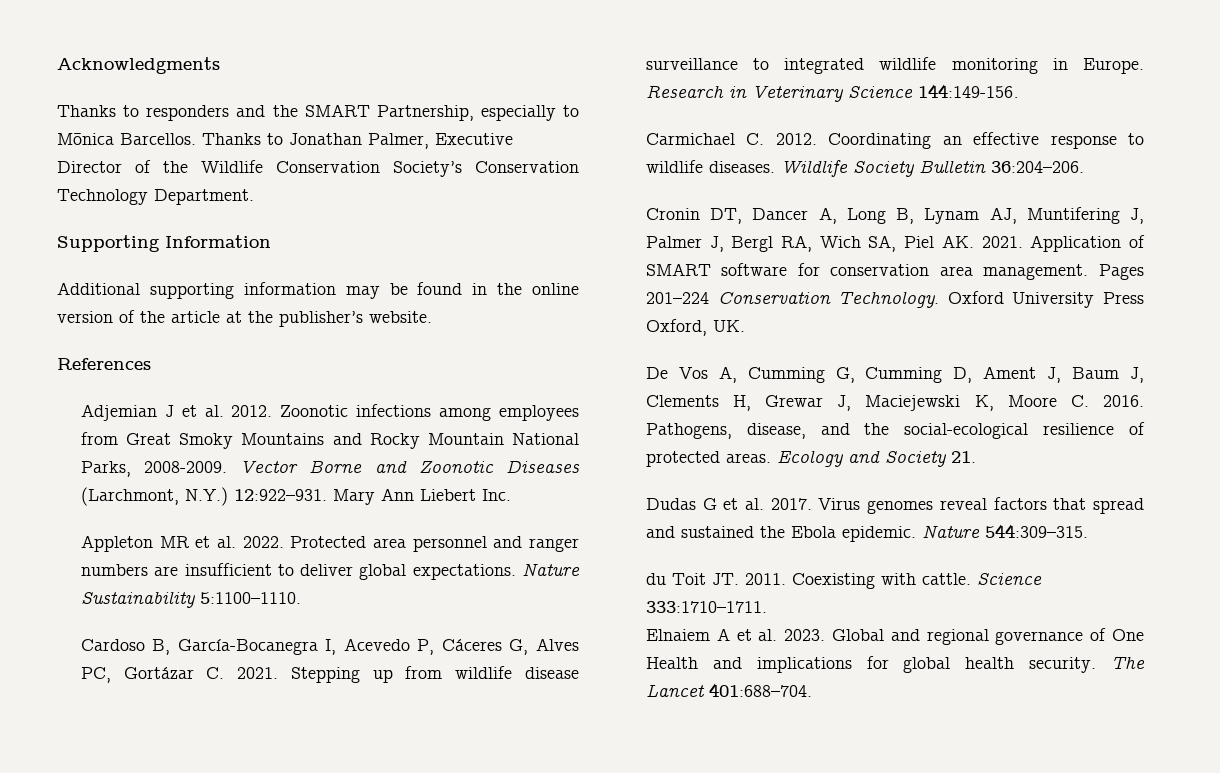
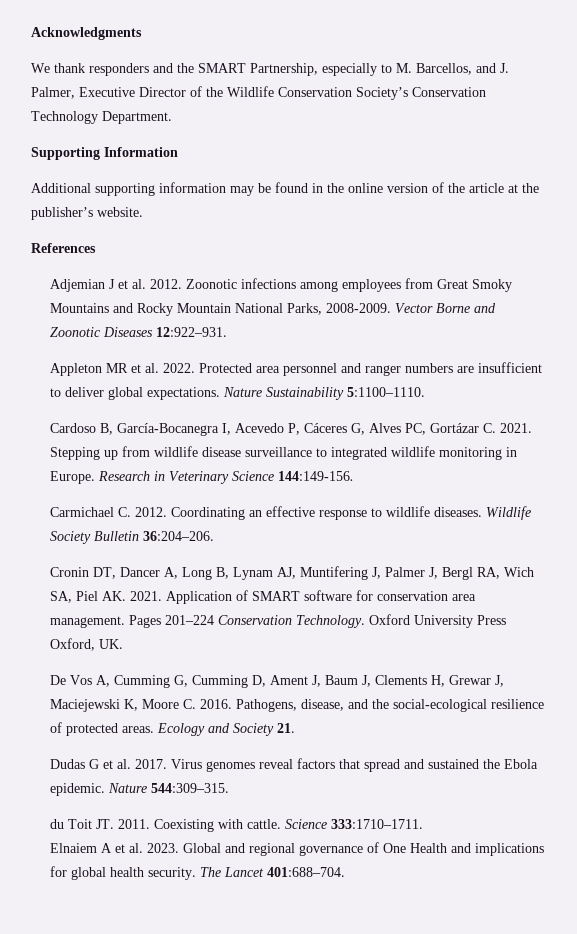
- Thanks to responders and the SMART Partnership, especially to Mōnica Barcellos. Thanks to Jonathan Palmer, Executive Director of the Wildlife Conservation Society’s Conservation Technology Department.
+ We thank responders and the SMART Partnership, especially to M. Barcellos, and J. Palmer, Executive Director of the Wildlife Conservation Society’s Conservation Technology Department.
- Vector Borne and Zoonotic Diseases (Larchmont, N.Y.) 12:922–931. Mary Ann Liebert Inc.
+ Vector Borne and Zoonotic Diseases 12:922–931.

